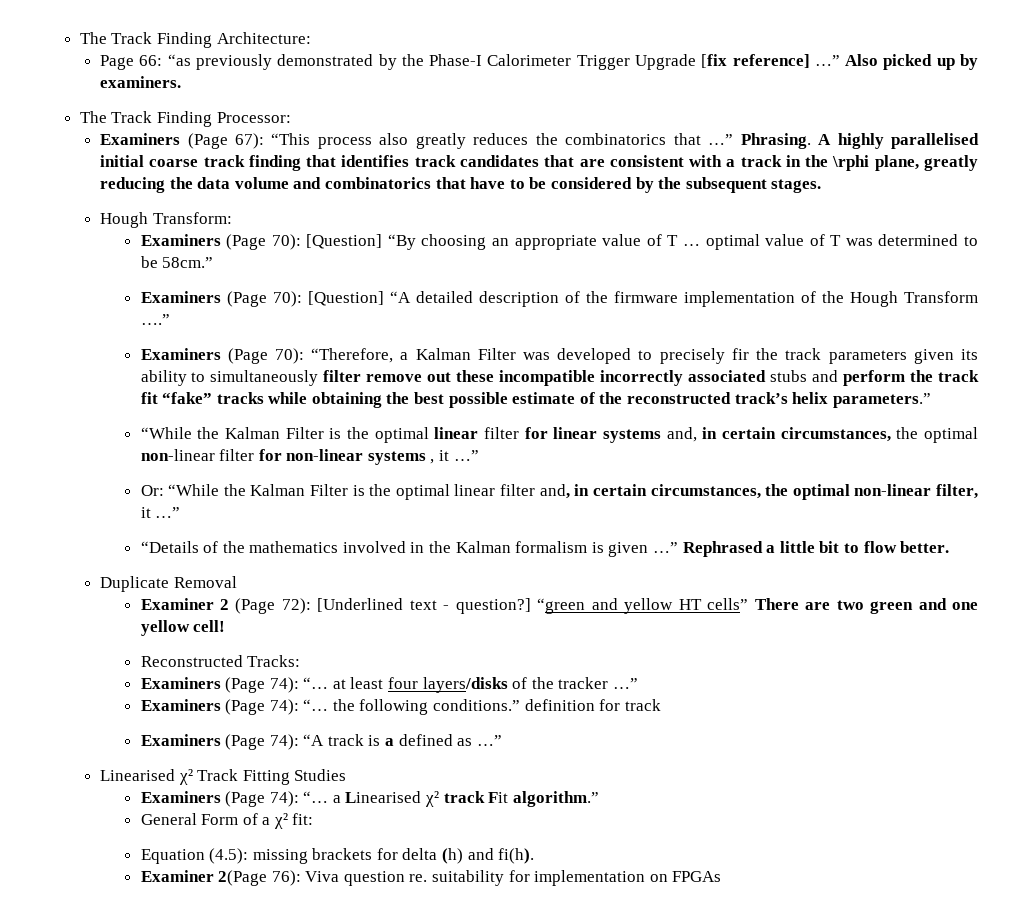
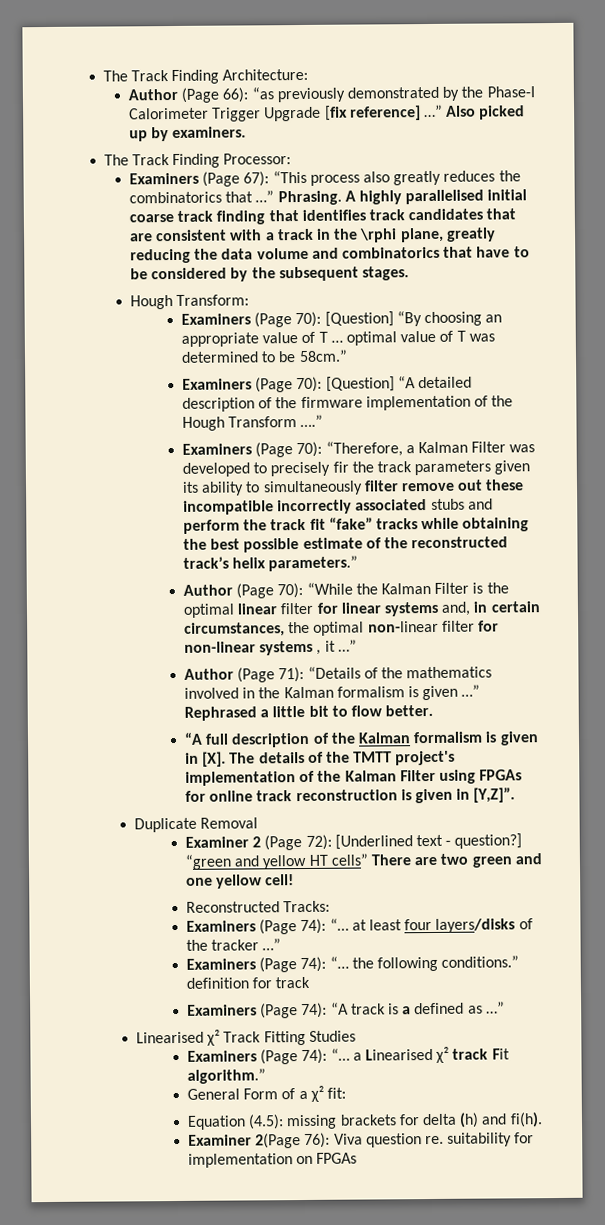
- Page 66: “as previously demonstrated by the Phase-I Calorimeter Trigger Upgrade [fix reference] …”
+ Author (Page 66): “as previously demonstrated by the Phase-I Calorimeter Trigger Upgrade [fix reference] …”
- “While the Kalman Filter is the optimal linear filter for linear systems and, in certain circumstances, the optimal non-linear filter for non-linear systems , it …”
+ Author (Page 70): “While the Kalman Filter is the optimal linear filter for linear systems and, in certain circumstances, the optimal non-linear filter for non-linear systems , it …”
- Or: “While the Kalman Filter is the optimal linear filter and, in certain circumstances, the optimal non-linear filter, it …”
- “Details of the mathematics involved in the Kalman formalism is given …”
+ Author (Page 71): “Details of the mathematics involved in the Kalman formalism is given …”
+ “A full description of the Kalman formalism is given in [X]. The details of the TMTT project's implementation of the Kalman Filter using FPGAs for online track reconstruction is given in [Y,Z]”.

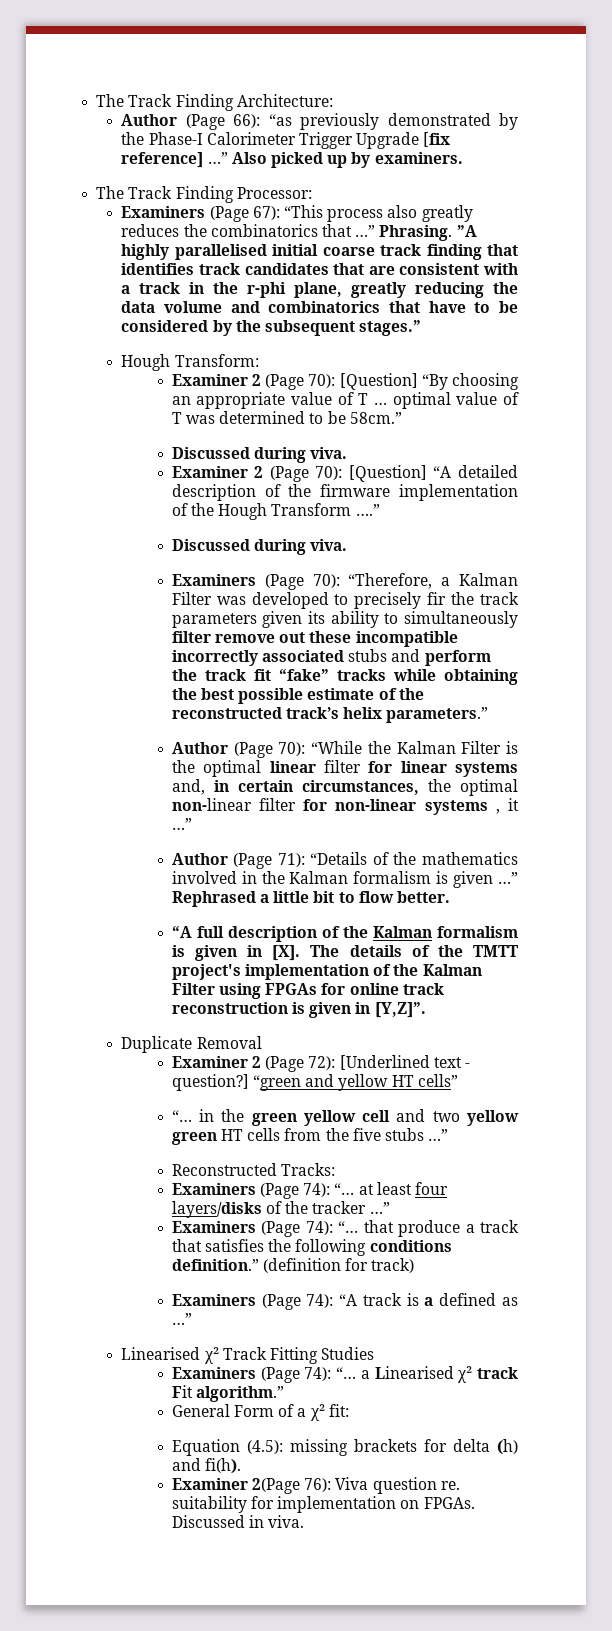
- Phrasing. A highly parallelised initial coarse track finding that identifies track candidates that are consistent with a track in the \rphi plane, greatly reducing the data volume and combinatorics that have to be considered by the subsequent stages.
+ Phrasing. ”A highly parallelised initial coarse track finding that identifies track candidates that are consistent with a track in the r-phi plane, greatly reducing the data volume and combinatorics that have to be considered by the subsequent stages.”
- Examiners (Page 70): [Question] “By choosing an appropriate value of T … optimal value of T was determined to be 58cm.”
- Examiners (Page 70): [Question] “A detailed description of the firmware implementation of the Hough Transform ….”
+ Examiner 2 (Page 70): [Question] “By choosing an appropriate value of T … optimal value of T was determined to be 58cm.”
+ Discussed during viva.
+ Examiner 2 (Page 70): [Question] “A detailed description of the firmware implementation of the Hough Transform ….”
+ Discussed during viva.
- “green and yellow HT cells” There are two green and one yellow cell!
+ “green and yellow HT cells”
+ “… in the green yellow cell and two yellow green HT cells from the five stubs …”
- Examiners (Page 74): “… the following conditions.” definition for track
+ Examiners (Page 74): “… that produce a track that satisfies the following conditions definition.” (definition for track)
- Examiner 2(Page 76): Viva question re. suitability for implementation on FPGAs
+ Examiner 2(Page 76): Viva question re. suitability for implementation on FPGAs. Discussed in viva.

